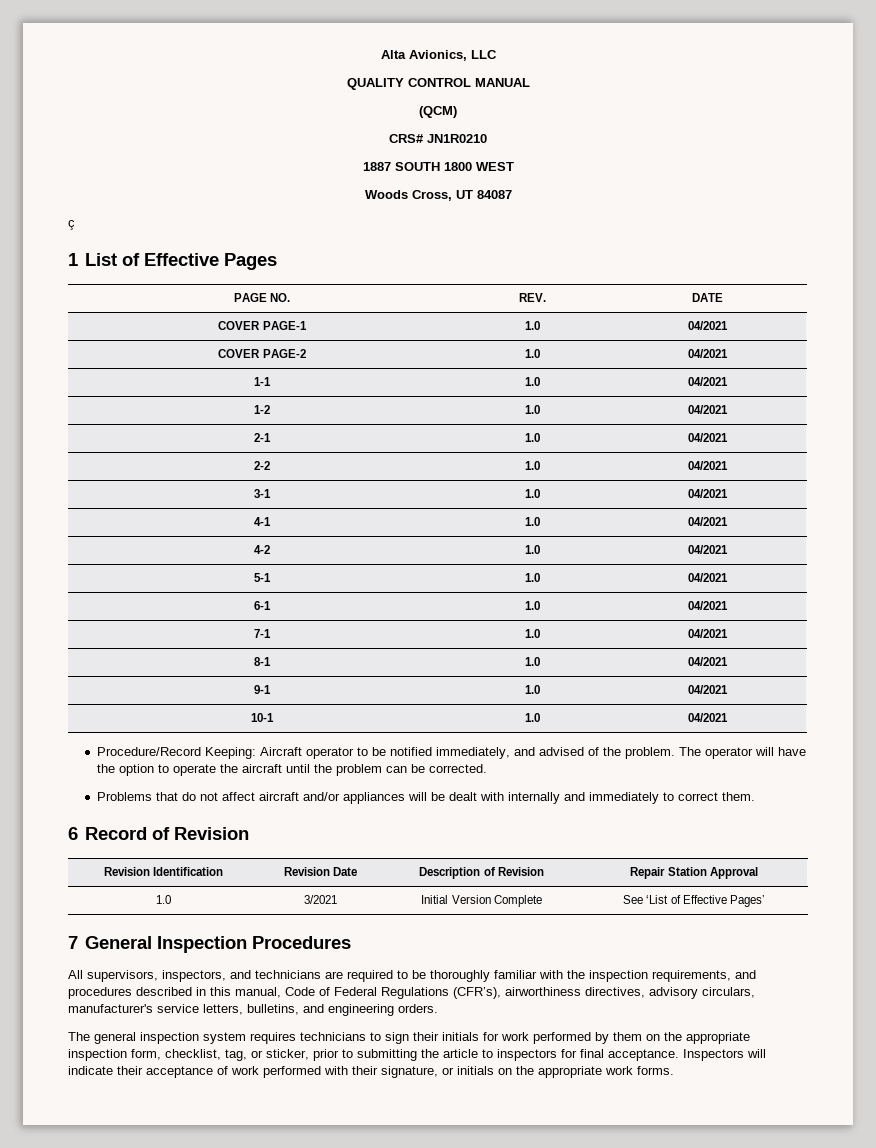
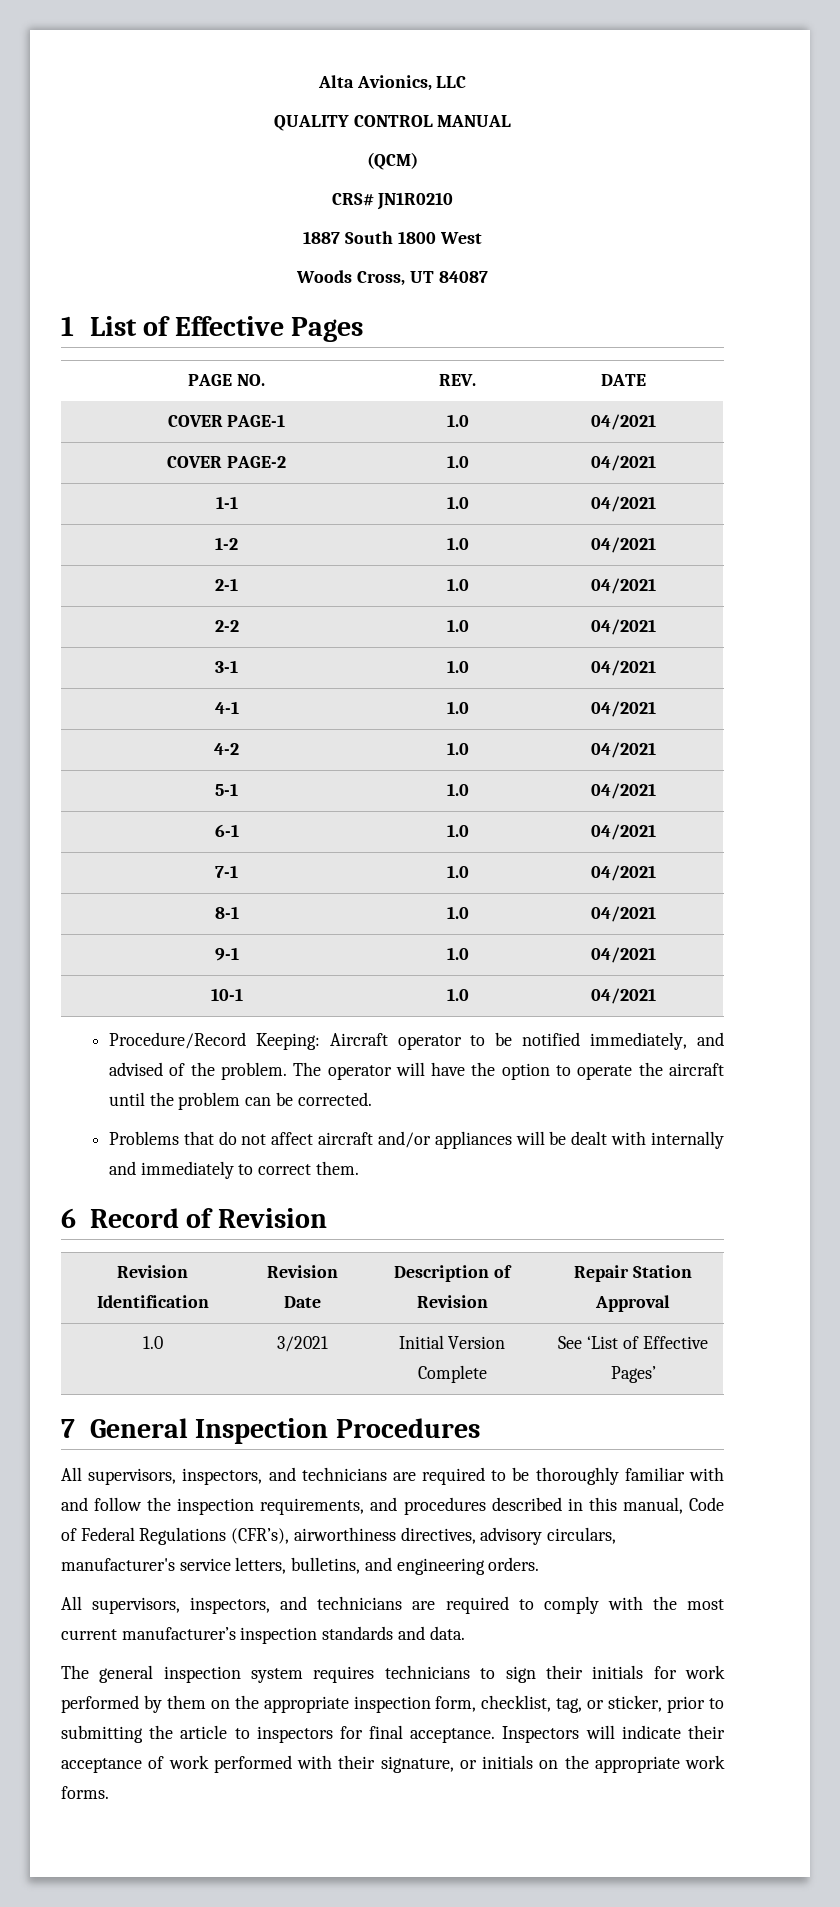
- 1887 SOUTH 1800 WEST
+ 1887 South 1800 West
- ç
- All supervisors, inspectors, and technicians are required to be thoroughly familiar with the inspection requirements, and procedures described in this manual, Code of Federal Regulations (CFR’s), airworthiness directives, advisory circulars, manufacturer's service letters, bulletins, and engineering orders.
+ All supervisors, inspectors, and technicians are required to be thoroughly familiar with and follow the inspection requirements, and procedures described in this manual, Code of Federal Regulations (CFR’s), airworthiness directives, advisory circulars, manufacturer's service letters, bulletins, and engineering orders.
+ All supervisors, inspectors, and technicians are required to comply with the most current manufacturer’s inspection standards and data.

